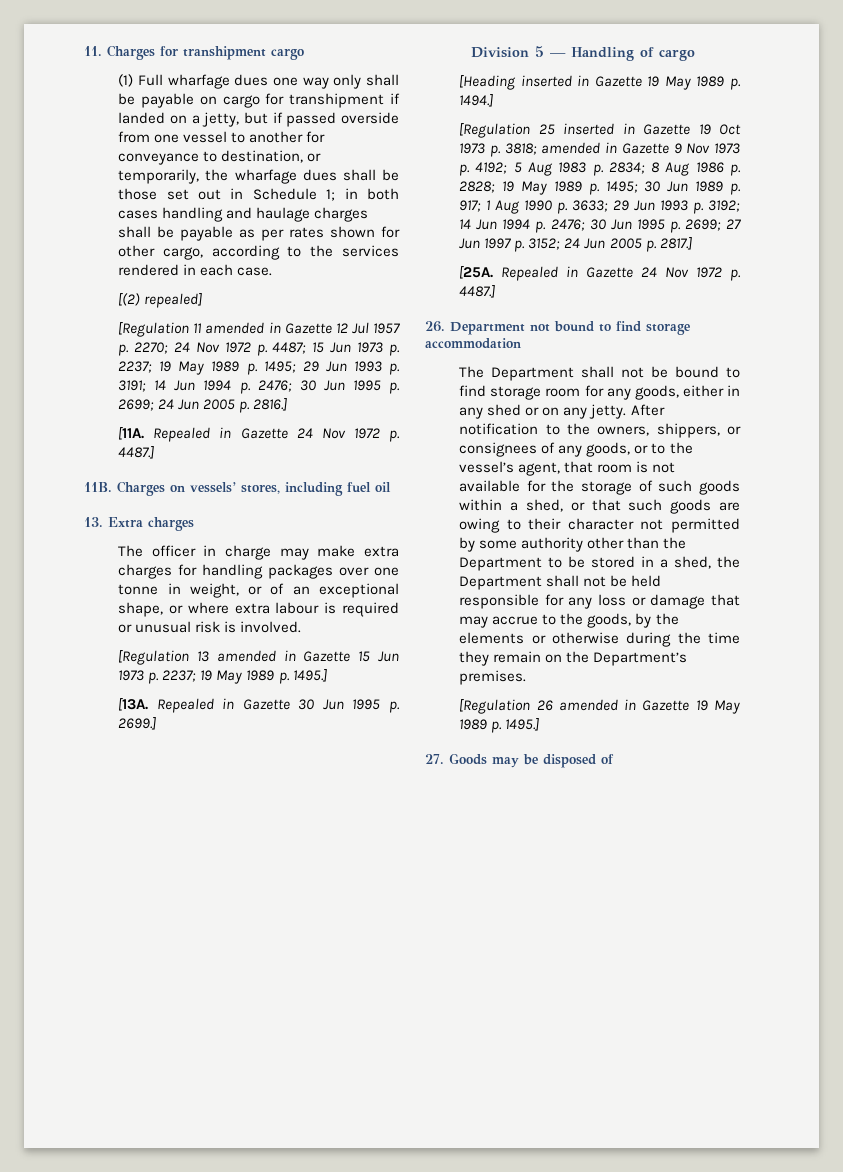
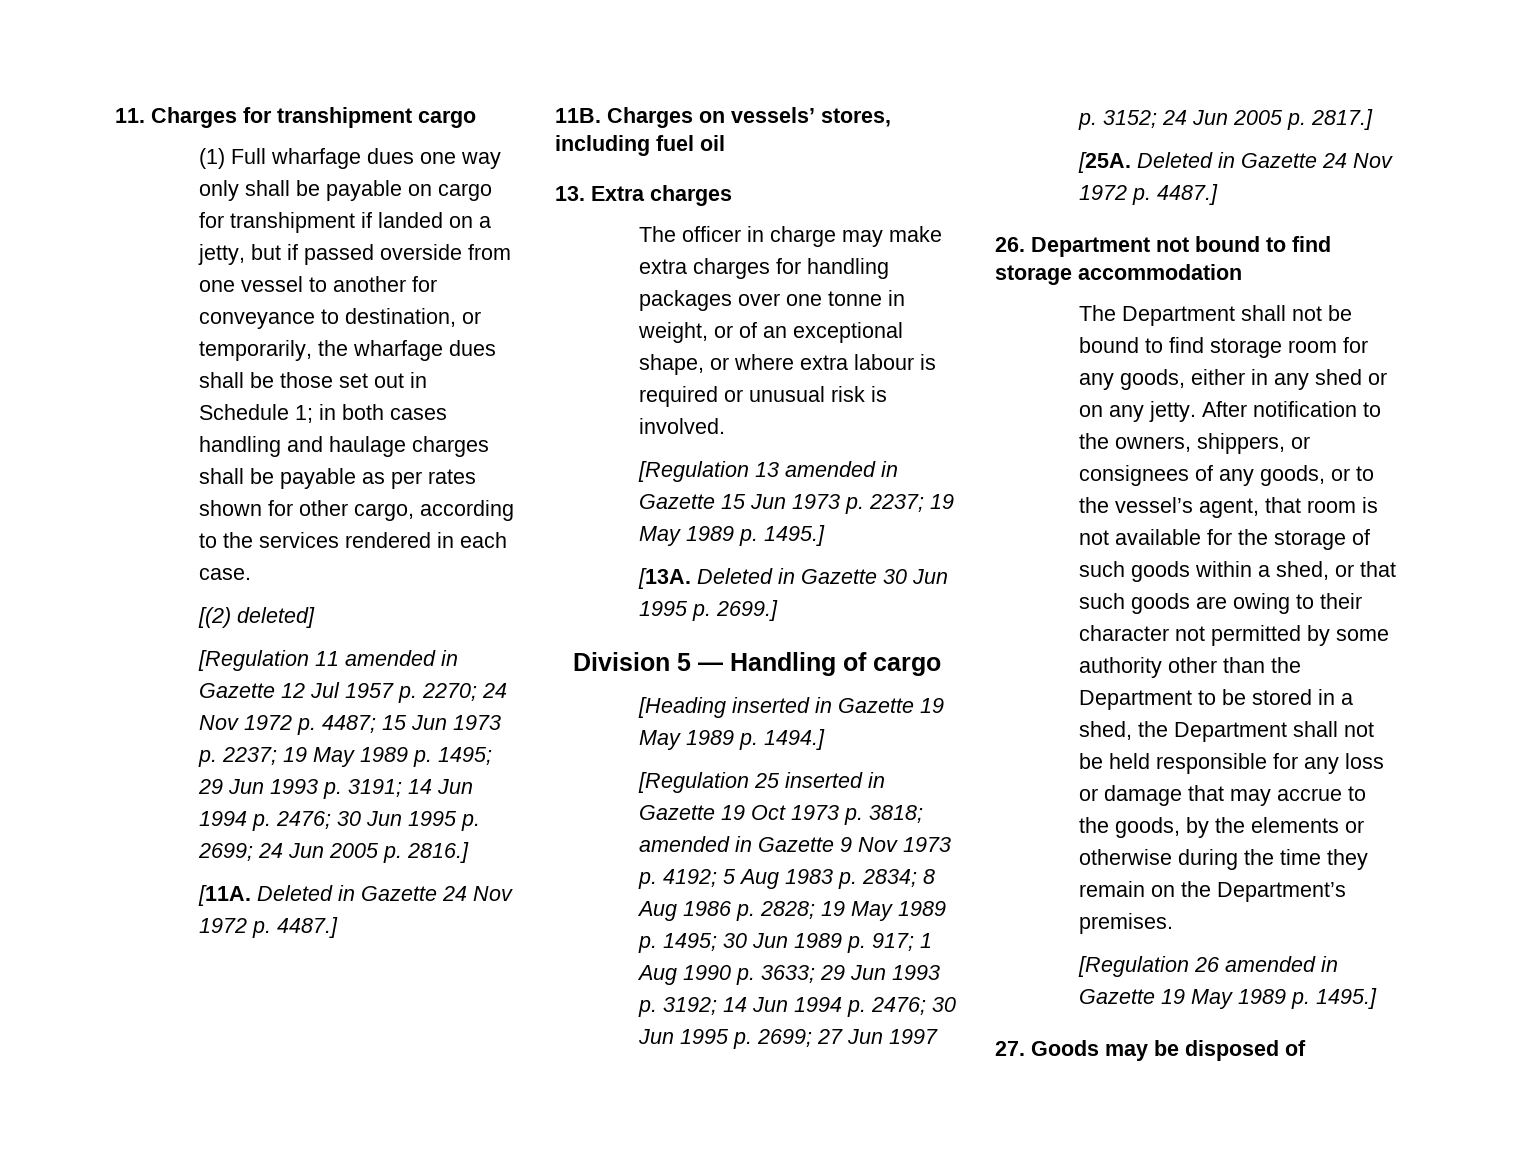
- [(2) repealed]
+ [(2) deleted]
- [11A. Repealed in Gazette 24 Nov 1972 p. 4487.]
+ [11A. Deleted in Gazette 24 Nov 1972 p. 4487.]
- Repealed in Gazette 30 Jun 1995 p. 2699.]
+ Deleted in Gazette 30 Jun 1995 p. 2699.]
- [25A. Repealed in Gazette 24 Nov 1972 p. 4487.]
+ [25A. Deleted in Gazette 24 Nov 1972 p. 4487.]

